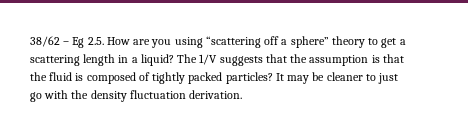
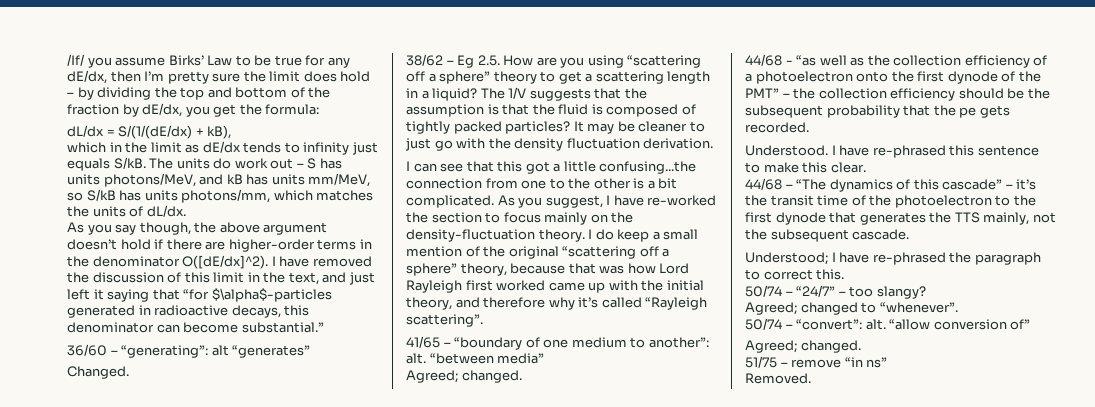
+ /If/ you assume Birks’ Law to be true for any dE/dx, then I’m pretty sure the limit does hold – by dividing the top and bottom of the fraction by dE/dx, you get the formula:
+ dL/dx = S/(1/(dE/dx) + kB),
+ which in the limit as dE/dx tends to infinity just equals S/kB. The units do work out – S has units photons/MeV, and kB has units mm/MeV, so S/kB has units photons/mm, which matches the units of dL/dx.
+ As you say though, the above argument doesn’t hold if there are higher-order terms in the denominator O([dE/dx]^2). I have removed the discussion of this limit in the text, and just left it saying that “for $\alpha$-particles generated in radioactive decays, this denominator can become substantial.”
+ 36/60 – “generating”: alt “generates”
+ Changed.
+ I can see that this got a little confusing...the connection from one to the other is a bit complicated. As you suggest, I have re-worked the section to focus mainly on the density-fluctuation theory. I do keep a small mention of the original “scattering off a sphere” theory, because that was how Lord Rayleigh first worked came up with the initial theory, and therefore why it’s called “Rayleigh scattering”.
+ 41/65 – “boundary of one medium to another”: alt. “between media”
+ Agreed; changed.
+ 44/68 - “as well as the collection efficiency of a photoelectron onto the first dynode of the PMT” – the collection efficiency should be the subsequent probability that the pe gets recorded.
+ Understood. I have re-phrased this sentence to make this clear.
+ 44/68 – “The dynamics of this cascade” – it’s the transit time of the photoelectron to the first dynode that generates the TTS mainly, not the subsequent cascade.
+ Understood; I have re-phrased the paragraph to correct this.
+ 50/74 – “24/7” – too slangy?
+ Agreed; changed to “whenever”.
+ 50/74 – “convert”: alt. “allow conversion of”
+ Agreed; changed.
+ 51/75 – remove “in ns”
+ Removed.

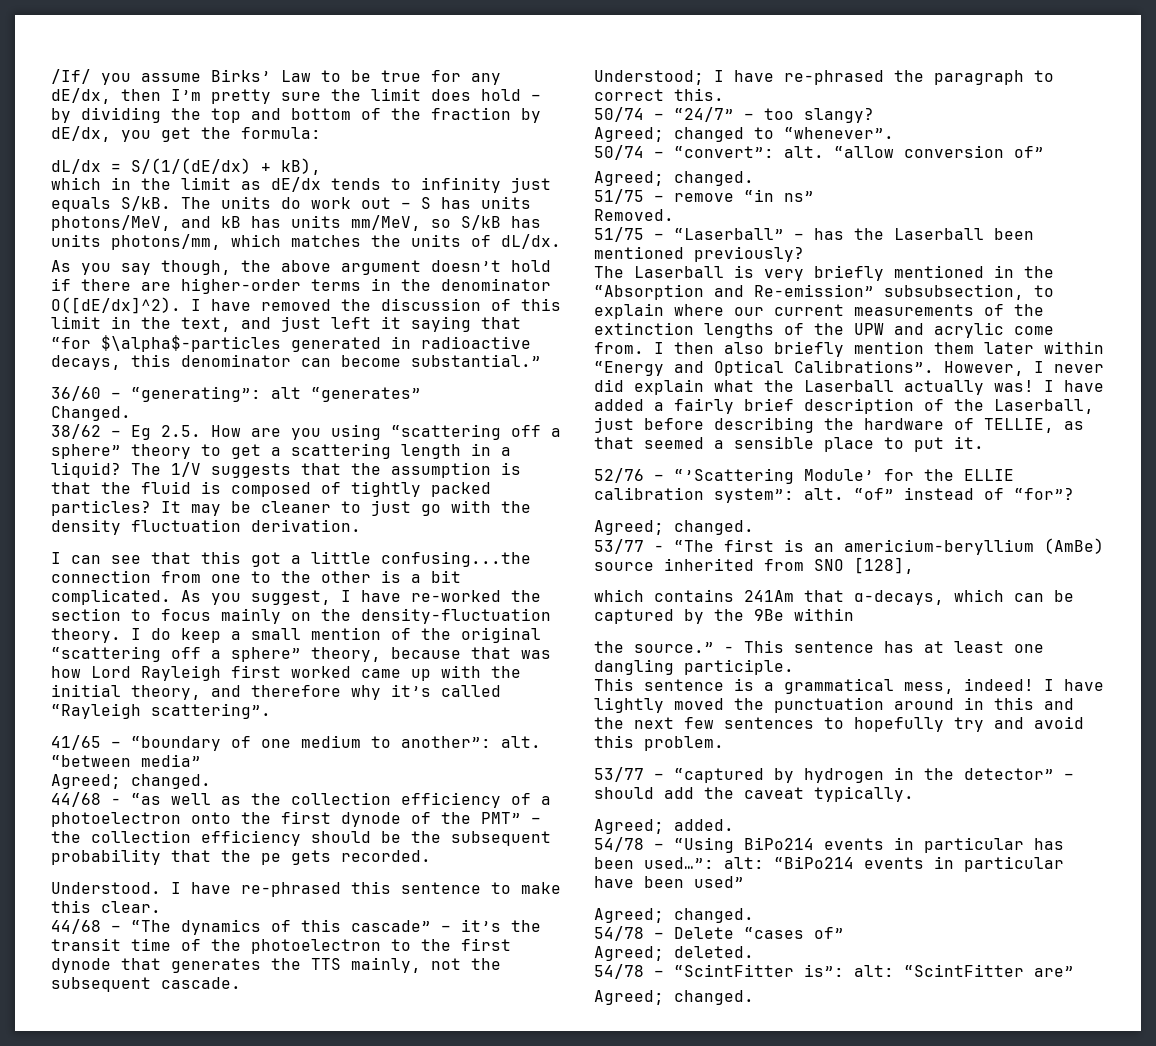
+ 51/75 – “Laserball” – has the Laserball been mentioned previously?
+ The Laserball is very briefly mentioned in the “Absorption and Re-emission” subsubsection, to explain where our current measurements of the extinction lengths of the UPW and acrylic come from. I then also briefly mention them later within “Energy and Optical Calibrations”. However, I never did explain what the Laserball actually was! I have added a fairly brief description of the Laserball, just before describing the hardware of TELLIE, as that seemed a sensible place to put it.
+ 52/76 – “’Scattering Module’ for the ELLIE calibration system”: alt. “of” instead of “for”?
+ Agreed; changed.
+ 53/77 - “The first is an americium-beryllium (AmBe) source inherited from SNO [128],
+ which contains 241Am that α-decays, which can be captured by the 9Be within
+ the source.” - This sentence has at least one dangling participle.
+ This sentence is a grammatical mess, indeed! I have lightly moved the punctuation around in this and the next few sentences to hopefully try and avoid this problem.
+ 53/77 – “captured by hydrogen in the detector” – should add the caveat typically.
+ Agreed; added.
+ 54/78 – “Using BiPo214 events in particular has been used…”: alt: “BiPo214 events in particular have been used”
+ Agreed; changed.
+ 54/78 – Delete “cases of”
+ Agreed; deleted.
+ 54/78 – “ScintFitter is”: alt: “ScintFitter are”
+ Agreed; changed.

